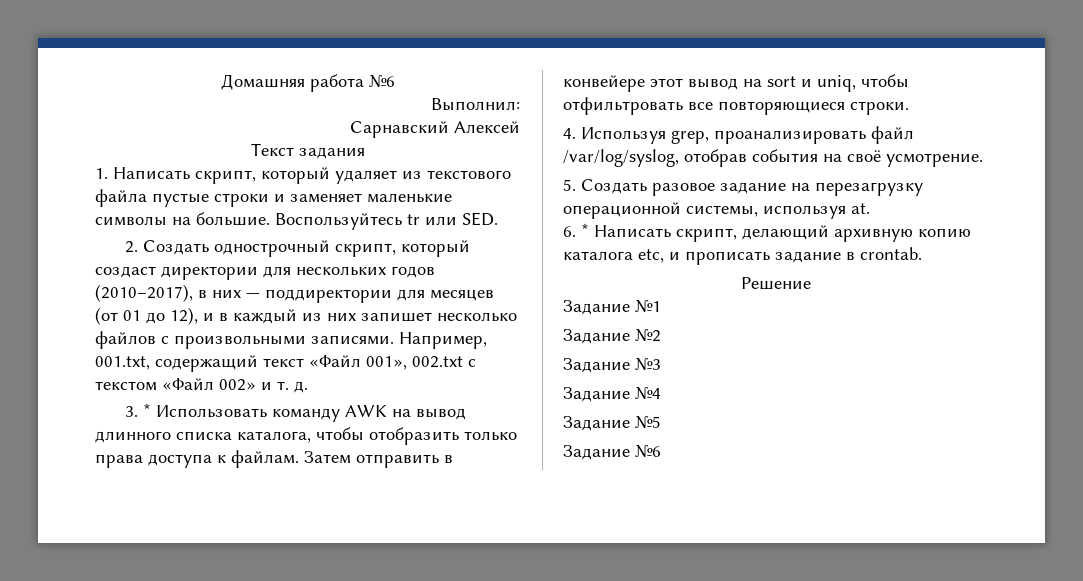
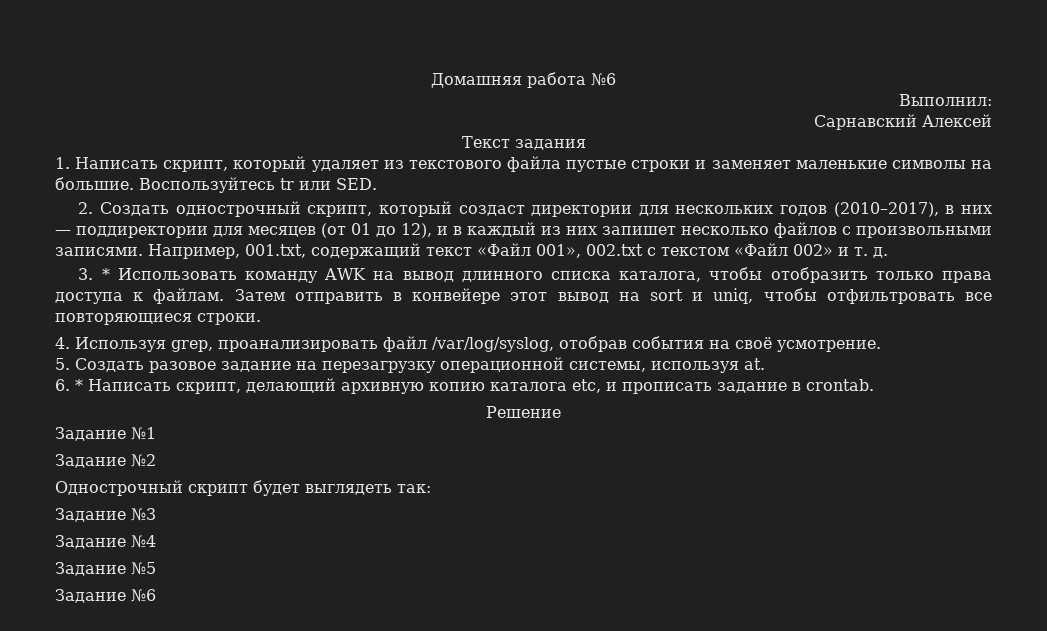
+ Однострочный скрипт будет выглядеть так:

